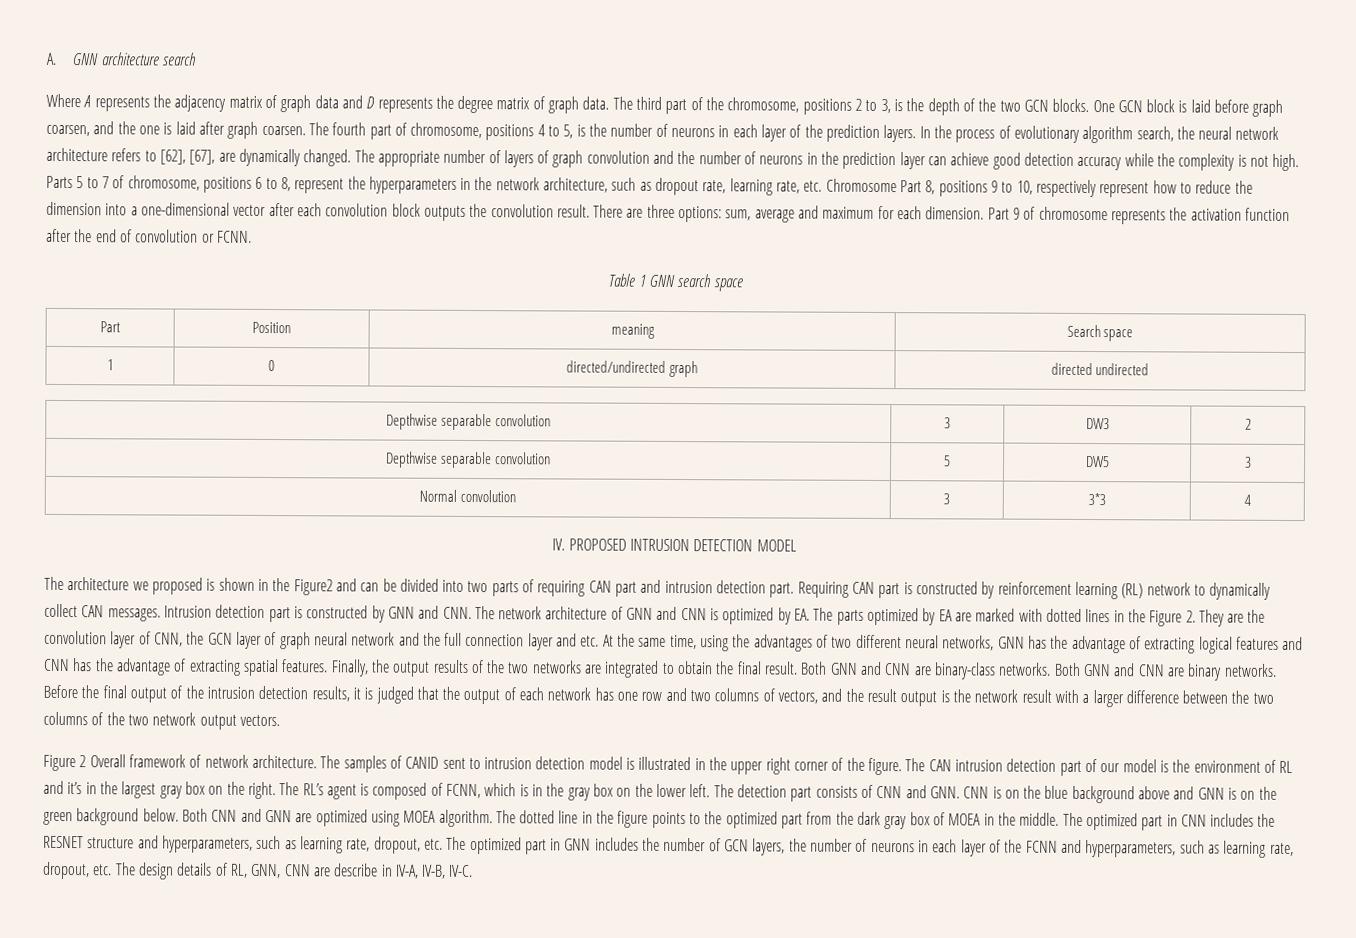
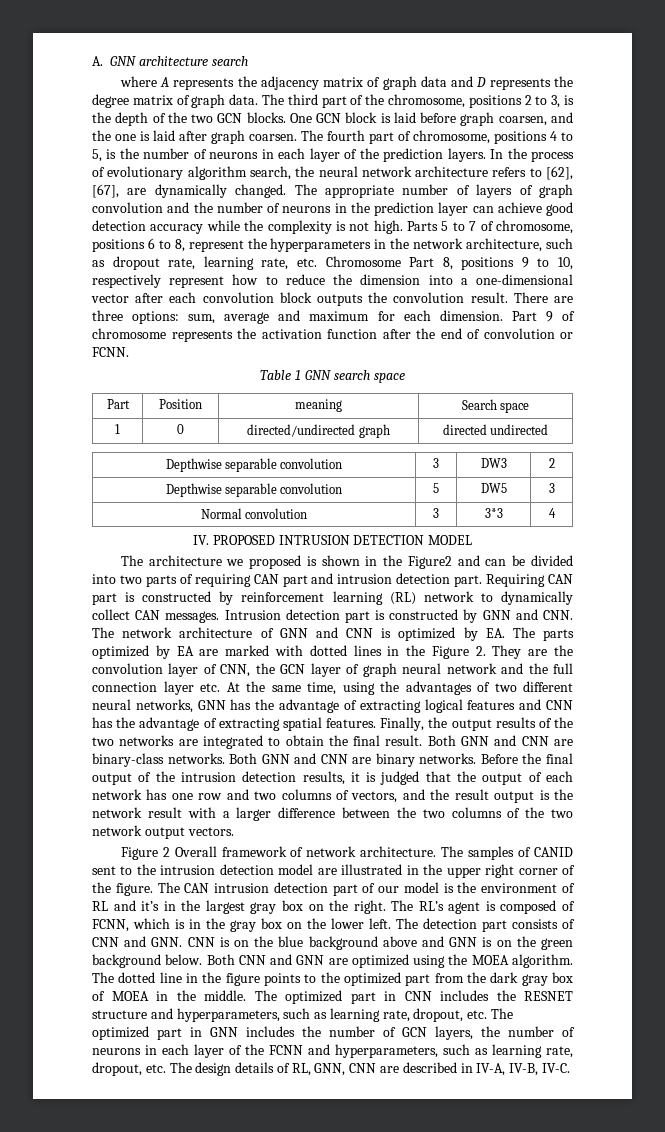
- Where A represents the adjacency matrix of graph data and D represents the degree matrix of graph data.
+ where A represents the adjacency matrix of graph data and D represents the degree matrix of graph data.
- Intrusion detection part is constructed by GNN and CNN. The network architecture of GNN and CNN is optimized by EA. The parts optimized by EA are marked with dotted lines in the Figure 2. They are the convolution layer of CNN, the GCN layer of graph neural network and the full connection layer and etc. At the same time, using the advantages of two different neural networks, GNN has the advantage of extracting logical features and CNN has the advantage of extracting spatial features.
+ Intrusion detection part is constructed by GNN and CNN. The network architecture of GNN and CNN is optimized by EA. The parts optimized by EA are marked with dotted lines in the Figure 2. They are the convolution layer of CNN, the GCN layer of graph neural network and the full connection layer etc. At the same time, using the advantages of two different neural networks, GNN has the advantage of extracting logical features and CNN has the advantage of extracting spatial features.
- The samples of CANID sent to intrusion detection model is illustrated in the upper right corner of the figure.
+ The samples of CANID sent to the intrusion detection model are illustrated in the upper right corner of the figure.
- Both CNN and GNN are optimized using MOEA algorithm.
+ Both CNN and GNN are optimized using the MOEA algorithm.
- The optimized part in CNN includes the RESNET structure and hyperparameters, such as learning rate, dropout, etc. The optimized part in GNN includes the number of GCN layers, the number of neurons in each layer of the FCNN and hyperparameters, such as learning rate, dropout, etc. The design details of RL, GNN, CNN are describe in IV-A, IV-B, IV-C.
+ The optimized part in CNN includes the RESNET structure and hyperparameters, such as learning rate, dropout, etc. The optimized part in GNN includes the number of GCN layers, the number of neurons in each layer of the FCNN and hyperparameters, such as learning rate, dropout, etc. The design details of RL, GNN, CNN are described in IV-A, IV-B, IV-C.

